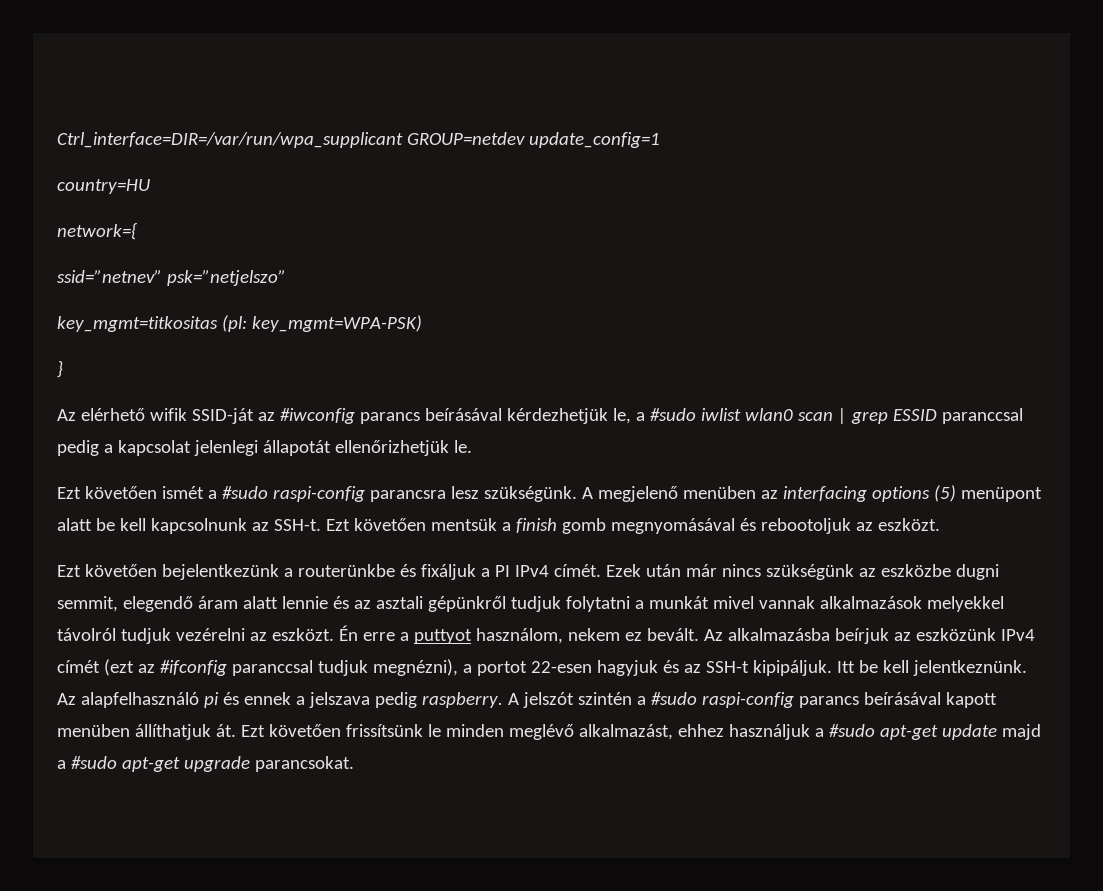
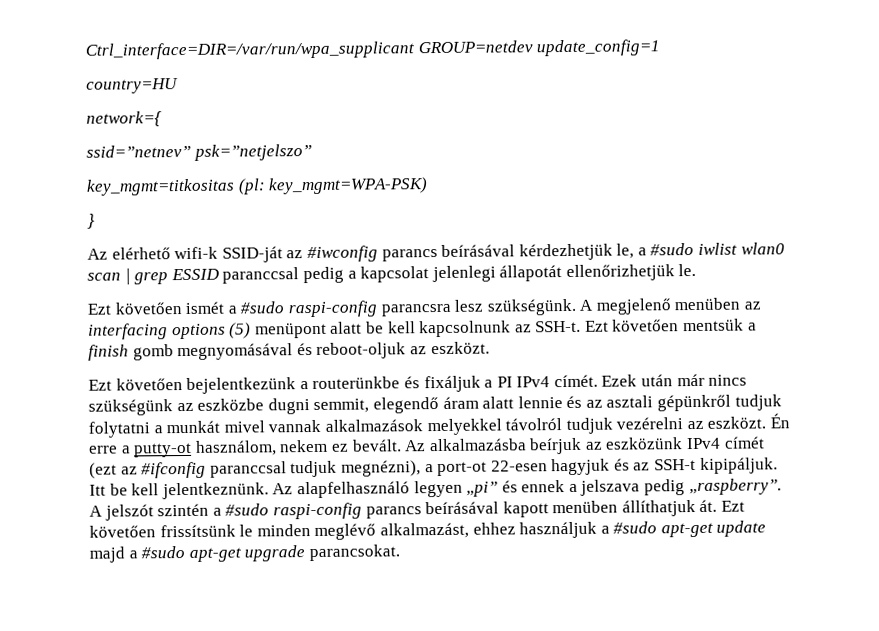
- Az elérhető wifik SSID-ját az #iwconfig parancs beírásával kérdezhetjük le, a #sudo iwlist wlan0 scan | grep ESSID paranccsal pedig a kapcsolat jelenlegi állapotát ellenőrizhetjük le.
+ Az elérhető wifi-k SSID-ját az #iwconfig parancs beírásával kérdezhetjük le, a #sudo iwlist wlan0 scan | grep ESSID paranccsal pedig a kapcsolat jelenlegi állapotát ellenőrizhetjük le.
- Ezt követően mentsük a finish gomb megnyomásával és rebootoljuk az eszközt.
+ Ezt követően mentsük a finish gomb megnyomásával és reboot-oljuk az eszközt.
- Én erre a puttyot használom, nekem ez bevált.
+ Én erre a putty-ot használom, nekem ez bevált.
- Az alkalmazásba beírjuk az eszközünk IPv4 címét (ezt az #ifconfig paranccsal tudjuk megnézni), a portot 22-esen hagyjuk és az SSH-t kipipáljuk.
+ Az alkalmazásba beírjuk az eszközünk IPv4 címét (ezt az #ifconfig paranccsal tudjuk megnézni), a port-ot 22-esen hagyjuk és az SSH-t kipipáljuk.
- Az alapfelhasználó pi és ennek a jelszava pedig raspberry.
+ Az alapfelhasználó legyen „pi” és ennek a jelszava pedig „raspberry”.

